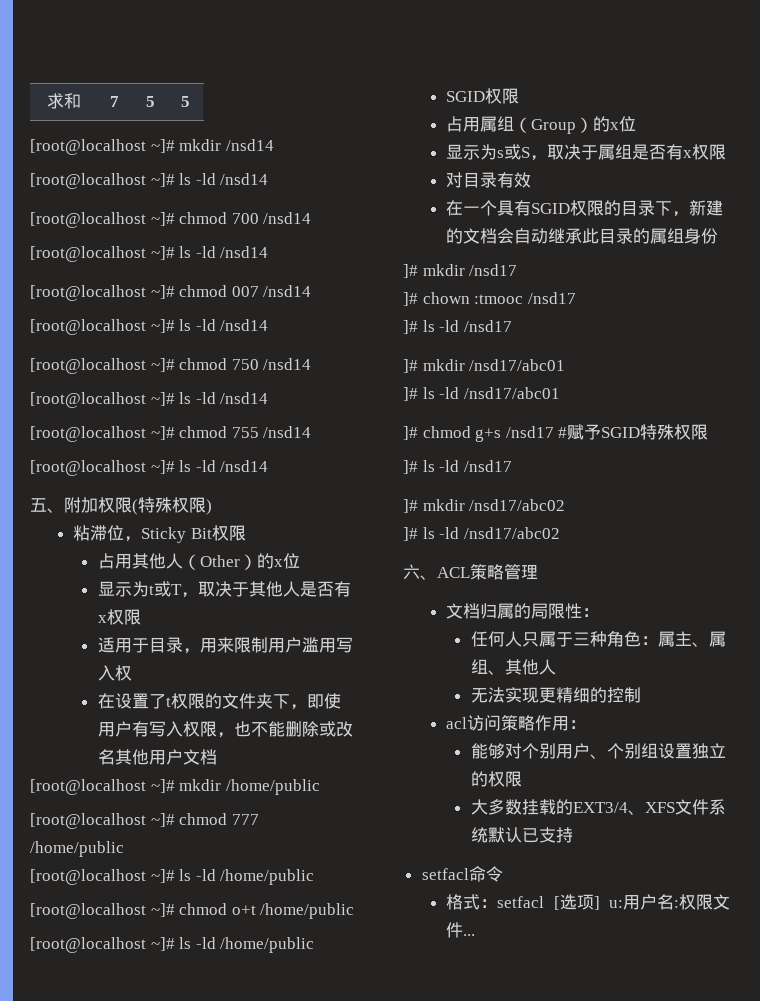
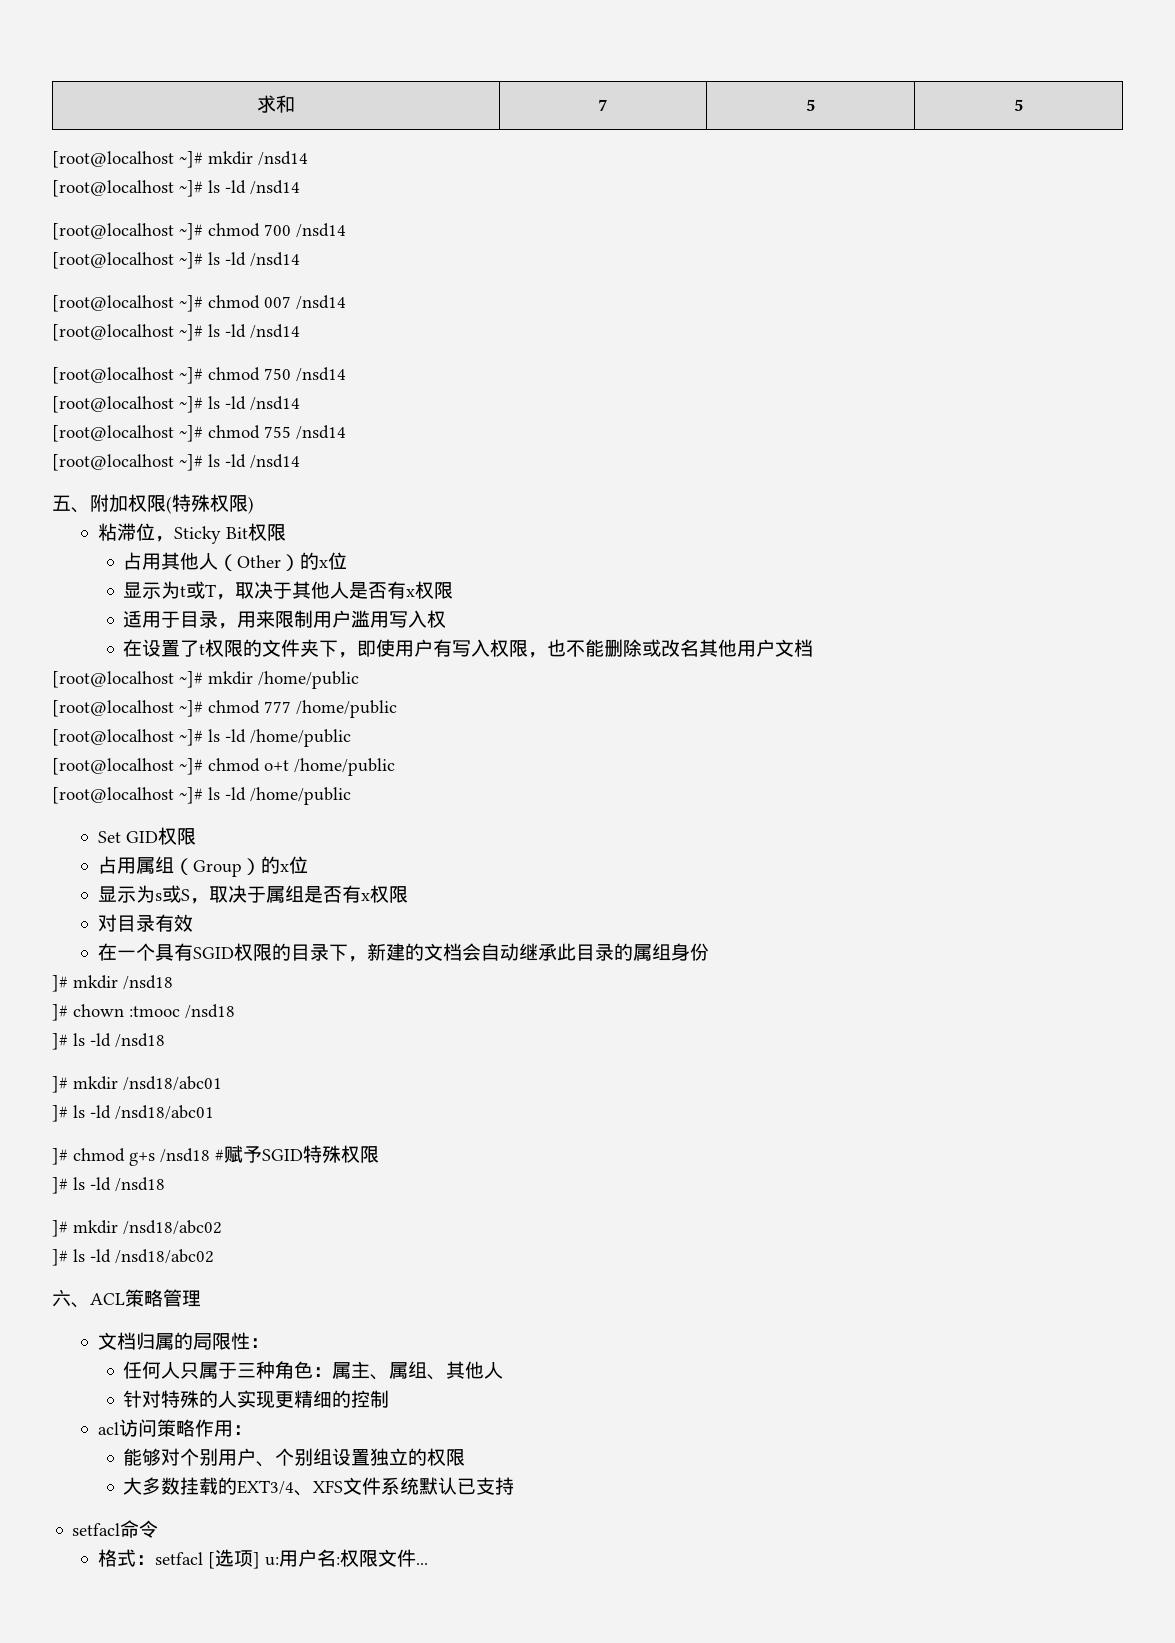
  [root@localhost ~]# chmod o+t /home/public
  [root@localhost ~]# ls -ld /home/public
- SGID权限
+ Set GID权限
- ]# mkdir /nsd17
+ ]# mkdir /nsd18
- ]# chown :tmooc /nsd17
- ]# ls -ld /nsd17
- ]# mkdir /nsd17/abc01
- ]# ls -ld /nsd17/abc01
+ ]# chown :tmooc /nsd18
+ ]# ls -ld /nsd18
+ ]# mkdir /nsd18/abc01
+ ]# ls -ld /nsd18/abc01
- ]# chmod g+s /nsd17 #赋予SGID特殊权限
- ]# ls -ld /nsd17
- ]# mkdir /nsd17/abc02
- ]# ls -ld /nsd17/abc02
+ ]# chmod g+s /nsd18 #赋予SGID特殊权限
+ ]# ls -ld /nsd18
+ ]# mkdir /nsd18/abc02
+ ]# ls -ld /nsd18/abc02
- 无法实现更精细的控制
+ 针对特殊的人实现更精细的控制

